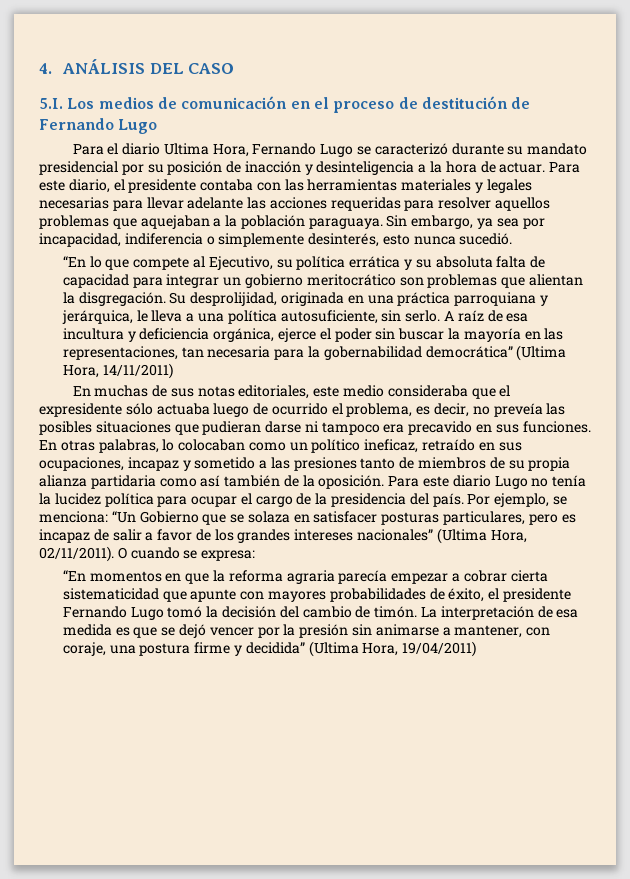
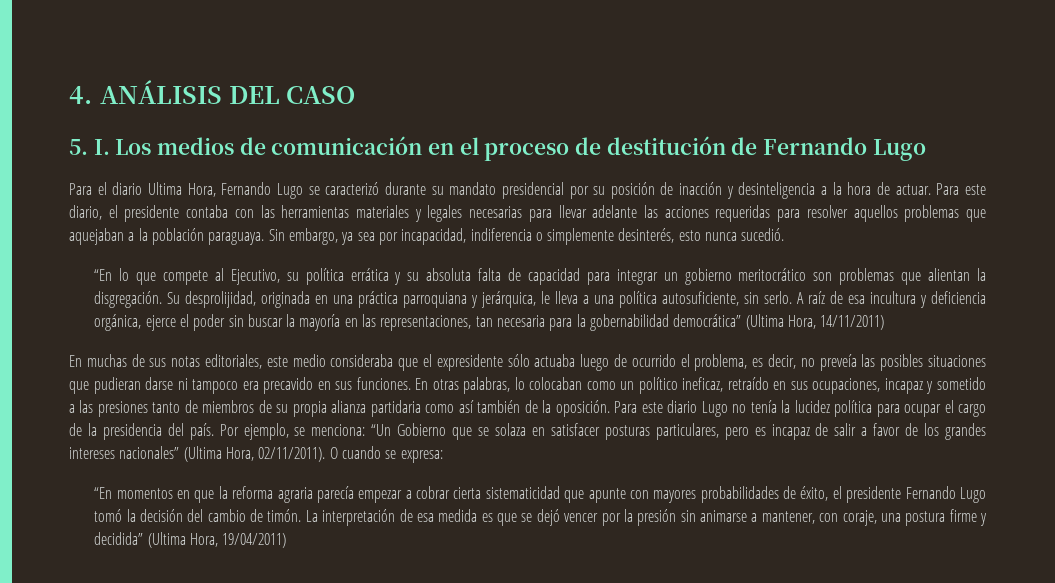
- 5.I. Los medios de comunicación en el proceso de destitución de Fernando Lugo
+ 5. I. Los medios de comunicación en el proceso de destitución de Fernando Lugo

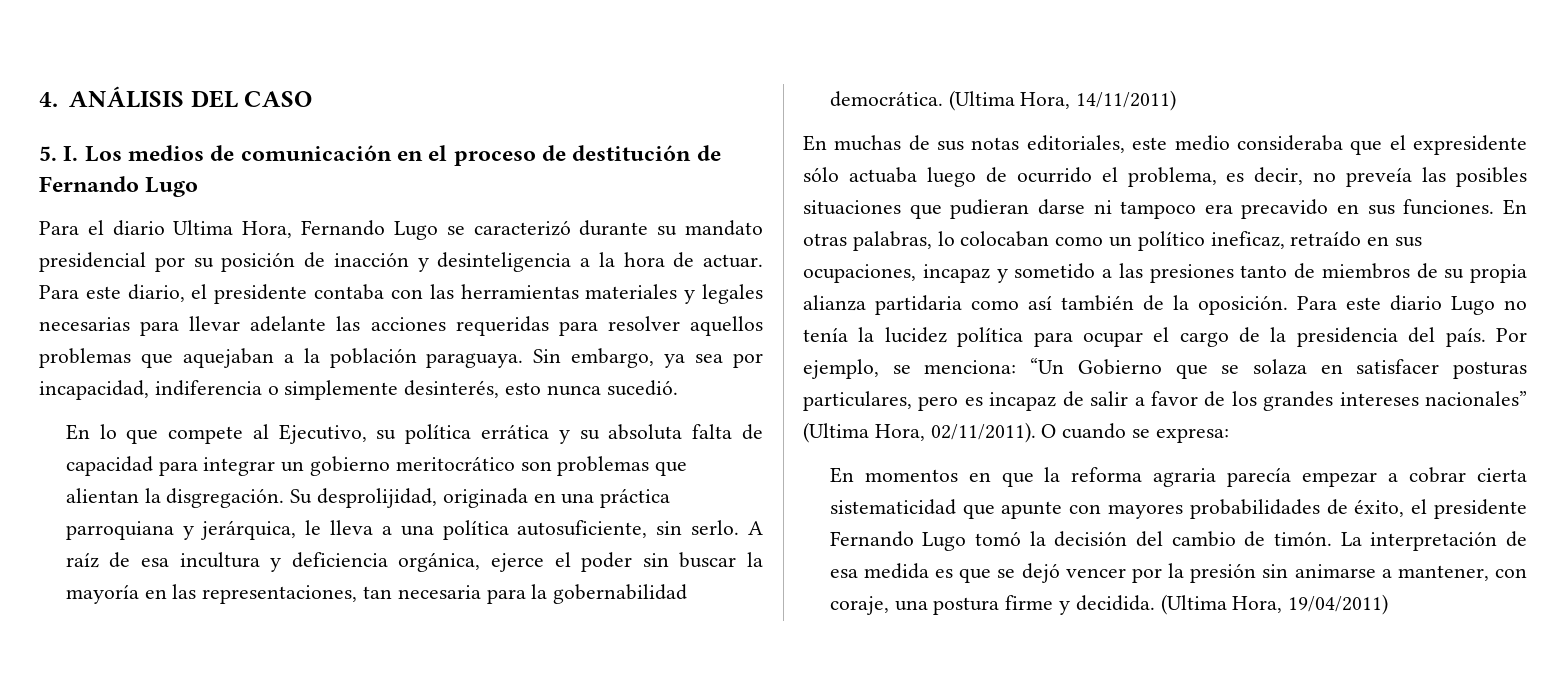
- “En lo que compete al Ejecutivo, su política errática y su absoluta falta de capacidad para integrar un gobierno meritocrático son problemas que alientan la disgregación.
+ En lo que compete al Ejecutivo, su política errática y su absoluta falta de capacidad para integrar un gobierno meritocrático son problemas que alientan la disgregación.
- A raíz de esa incultura y deficiencia orgánica, ejerce el poder sin buscar la mayoría en las representaciones, tan necesaria para la gobernabilidad democrática” (Ultima Hora, 14/11/2011)
+ A raíz de esa incultura y deficiencia orgánica, ejerce el poder sin buscar la mayoría en las representaciones, tan necesaria para la gobernabilidad democrática. (Ultima Hora, 14/11/2011)
- “En momentos en que la reforma agraria parecía empezar a cobrar cierta sistematicidad que apunte con mayores probabilidades de éxito, el presidente Fernando Lugo tomó la decisión del cambio de timón.
+ En momentos en que la reforma agraria parecía empezar a cobrar cierta sistematicidad que apunte con mayores probabilidades de éxito, el presidente Fernando Lugo tomó la decisión del cambio de timón.
- La interpretación de esa medida es que se dejó vencer por la presión sin animarse a mantener, con coraje, una postura firme y decidida” (Ultima Hora, 19/04/2011)
+ La interpretación de esa medida es que se dejó vencer por la presión sin animarse a mantener, con coraje, una postura firme y decidida. (Ultima Hora, 19/04/2011)

